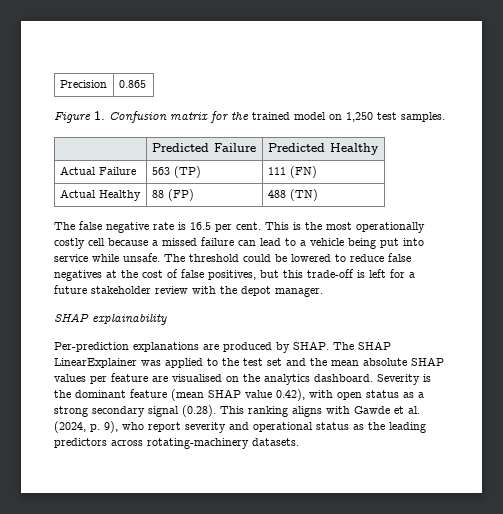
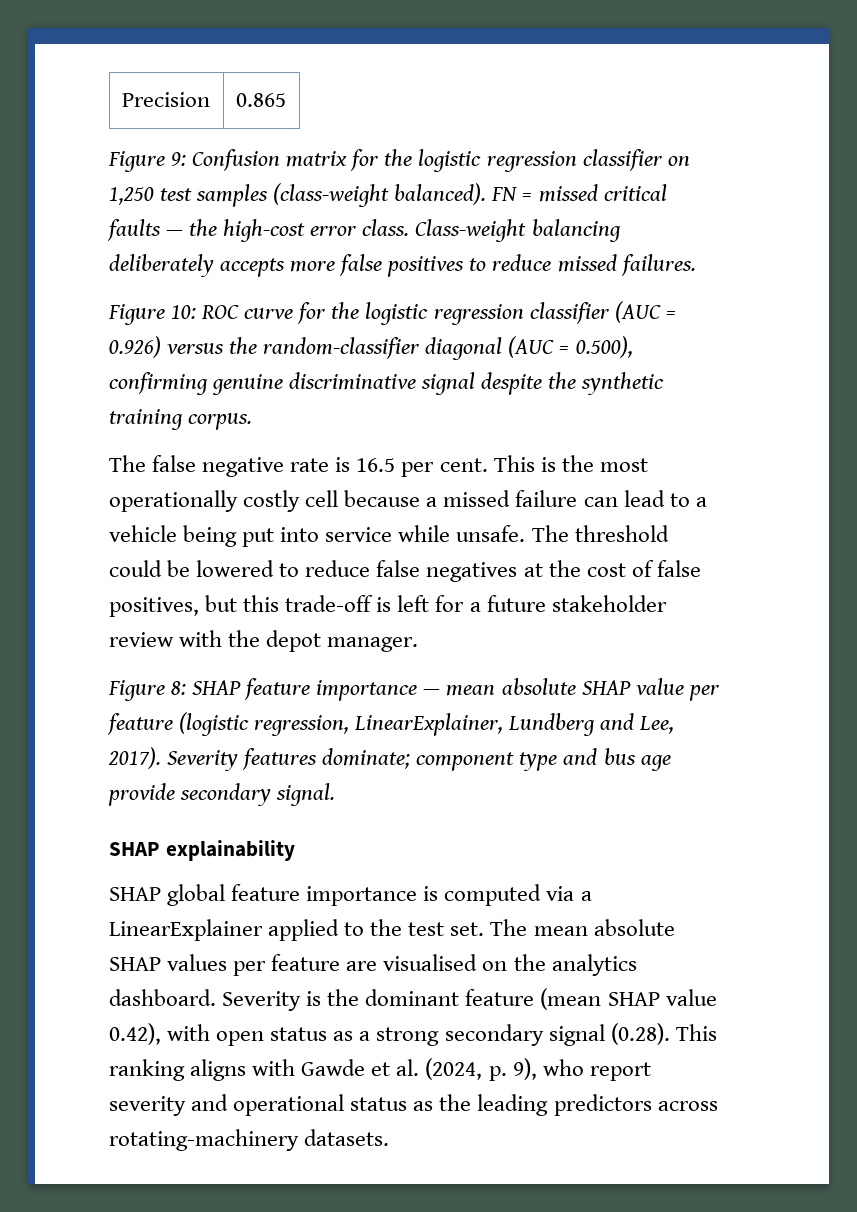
- Figure 1. Confusion matrix for the trained model on 1,250 test samples.
- | Predicted Failure | Predicted Healthy
- Actual Failure | 563 (TP) | 111 (FN)
- Actual Healthy | 88 (FP) | 488 (TN)
+ Figure 9: Confusion matrix for the logistic regression classifier on 1,250 test samples (class-weight balanced). FN = missed critical faults — the high-cost error class. Class-weight balancing deliberately accepts more false positives to reduce missed failures.
+ Figure 10: ROC curve for the logistic regression classifier (AUC = 0.926) versus the random-classifier diagonal (AUC = 0.500), confirming genuine discriminative signal despite the synthetic training corpus.
+ Figure 8: SHAP feature importance — mean absolute SHAP value per feature (logistic regression, LinearExplainer, Lundberg and Lee, 2017). Severity features dominate; component type and bus age provide secondary signal.
  SHAP explainability
- Per-prediction explanations are produced by SHAP. The SHAP LinearExplainer was applied to the test set and the mean absolute SHAP values per feature are visualised on the analytics dashboard.
+ SHAP global feature importance is computed via a LinearExplainer applied to the test set. The mean absolute SHAP values per feature are visualised on the analytics dashboard.

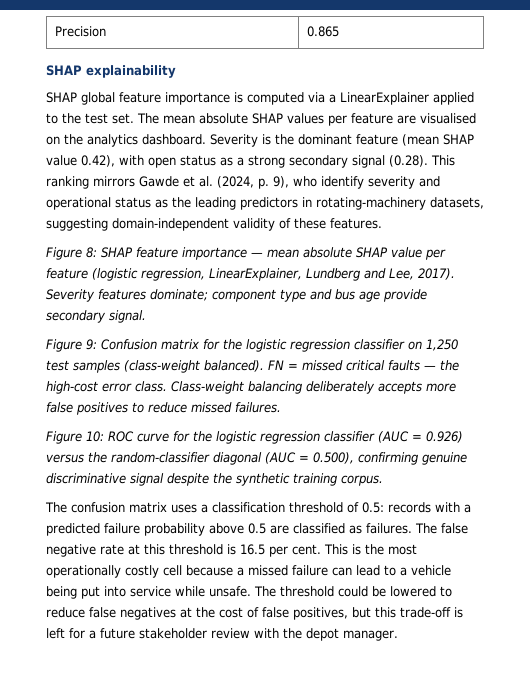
+ SHAP explainability
+ SHAP global feature importance is computed via a LinearExplainer applied to the test set. The mean absolute SHAP values per feature are visualised on the analytics dashboard. Severity is the dominant feature (mean SHAP value 0.42), with open status as a strong secondary signal (0.28). This ranking mirrors Gawde et al. (2024, p. 9), who identify severity and operational status as the leading predictors in rotating-machinery datasets, suggesting domain-independent validity of these features.
+ Figure 8: SHAP feature importance — mean absolute SHAP value per feature (logistic regression, LinearExplainer, Lundberg and Lee, 2017). Severity features dominate; component type and bus age provide secondary signal.
- The false negative rate is 16.5 per cent.
+ The confusion matrix uses a classification threshold of 0.5: records with a predicted failure probability above 0.5 are classified as failures. The false negative rate at this threshold is 16.5 per cent.
- Figure 8: SHAP feature importance — mean absolute SHAP value per feature (logistic regression, LinearExplainer, Lundberg and Lee, 2017). Severity features dominate; component type and bus age provide secondary signal.
- SHAP explainability
- SHAP global feature importance is computed via a LinearExplainer applied to the test set. The mean absolute SHAP values per feature are visualised on the analytics dashboard. Severity is the dominant feature (mean SHAP value 0.42), with open status as a strong secondary signal (0.28). This ranking aligns with Gawde et al. (2024, p. 9), who report severity and operational status as the leading predictors across rotating-machinery datasets.

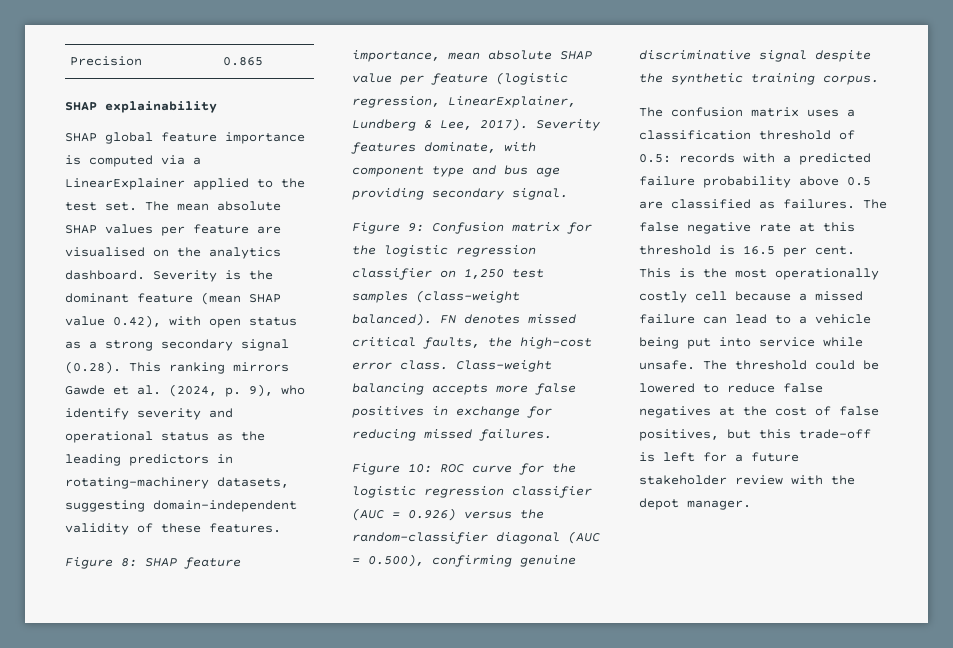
- Figure 8: SHAP feature importance — mean absolute SHAP value per feature (logistic regression, LinearExplainer, Lundberg and Lee, 2017).
+ Figure 8: SHAP feature importance, mean absolute SHAP value per feature (logistic regression, LinearExplainer, Lundberg & Lee, 2017).
- Severity features dominate; component type and bus age provide secondary signal.
+ Severity features dominate, with component type and bus age providing secondary signal.
- FN = missed critical faults — the high-cost error class.
+ FN denotes missed critical faults, the high-cost error class.
- Class-weight balancing deliberately accepts more false positives to reduce missed failures.
+ Class-weight balancing accepts more false positives in exchange for reducing missed failures.

